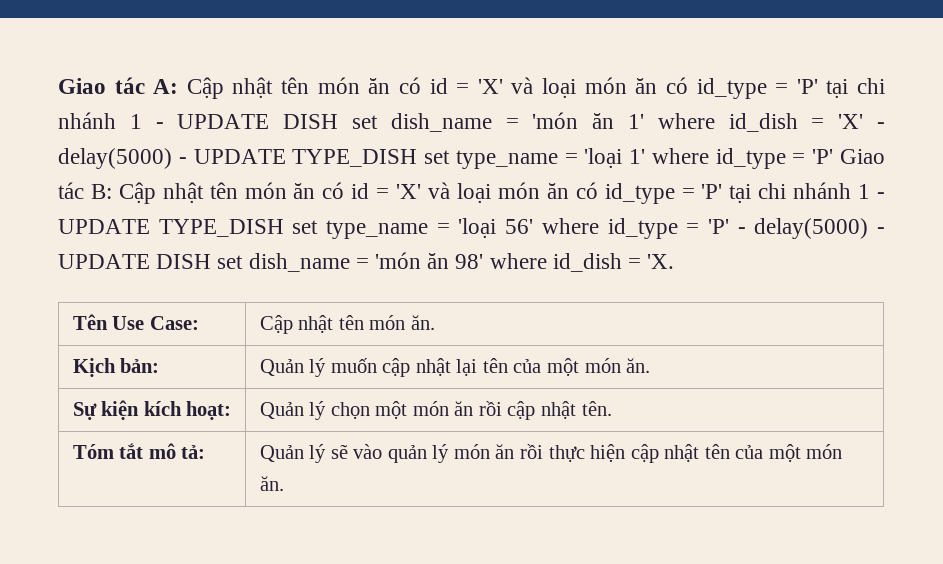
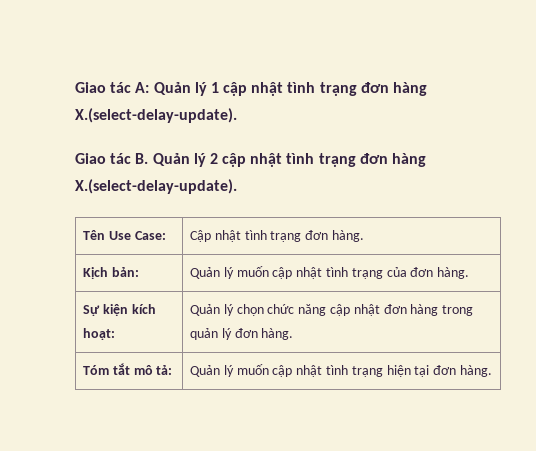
- Giao tác A: Cập nhật tên món ăn có id = 'X' và loại món ăn có id_type = 'P' tại chi nhánh 1 - UPDATE DISH set dish_name = 'món ăn 1' where id_dish = 'X' - delay(5000) - UPDATE TYPE_DISH set type_name = 'loại 1' where id_type = 'P' Giao tác B: Cập nhật tên món ăn có id = 'X' và loại món ăn có id_type = 'P' tại chi nhánh 1 - UPDATE TYPE_DISH set type_name = 'loại 56' where id_type = 'P' - delay(5000) - UPDATE DISH set dish_name = 'món ăn 98' where id_dish = 'X.
+ Giao tác A: Quản lý 1 cập nhật tình trạng đơn hàng X.(select-delay-update).
+ Giao tác B. Quản lý 2 cập nhật tình trạng đơn hàng X.(select-delay-update).
- Tên Use Case: | Cập nhật tên món ăn.
+ Tên Use Case: | Cập nhật tình trạng đơn hàng.
- Kịch bản: | Quản lý muốn cập nhật lại tên của một món ăn.
+ Kịch bản: | Quản lý muốn cập nhật tình trạng của đơn hàng.
- Sự kiện kích hoạt: | Quản lý chọn một món ăn rồi cập nhật tên.
+ Sự kiện kích hoạt: | Quản lý chọn chức năng cập nhật đơn hàng trong quản lý đơn hàng.
- Tóm tắt mô tả: | Quản lý sẽ vào quản lý món ăn rồi thực hiện cập nhật tên của một món ăn.
+ Tóm tắt mô tả: | Quản lý muốn cập nhật tình trạng hiện tại đơn hàng.

